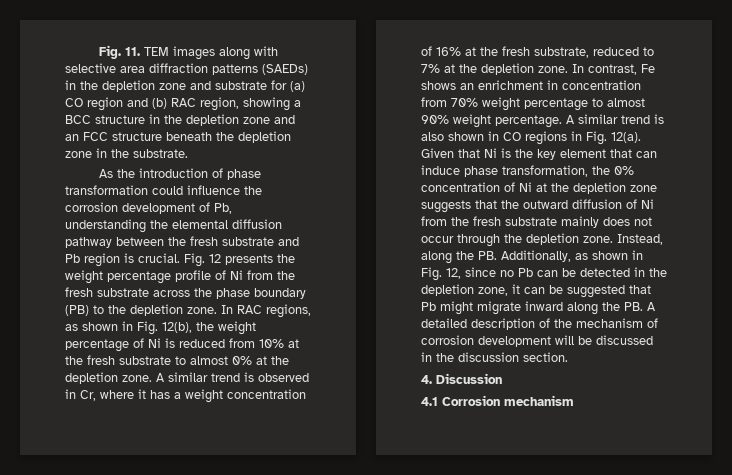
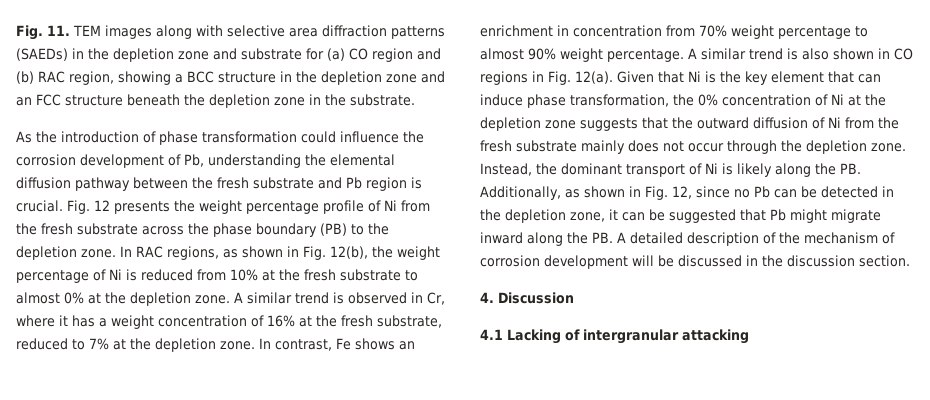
- Instead, along the PB. Additionally, as shown in Fig. 12, since no Pb can be detected in the depletion zone, it can be suggested that Pb might migrate inward along the PB. A detailed description of the mechanism of corrosion development will be discussed in the discussion section.
+ Instead, the dominant transport of Ni is likely along the PB. Additionally, as shown in Fig. 12, since no Pb can be detected in the depletion zone, it can be suggested that Pb might migrate inward along the PB. A detailed description of the mechanism of corrosion development will be discussed in the discussion section.
- 4.1 Corrosion mechanism
+ 4.1 Lacking of intergranular attacking

